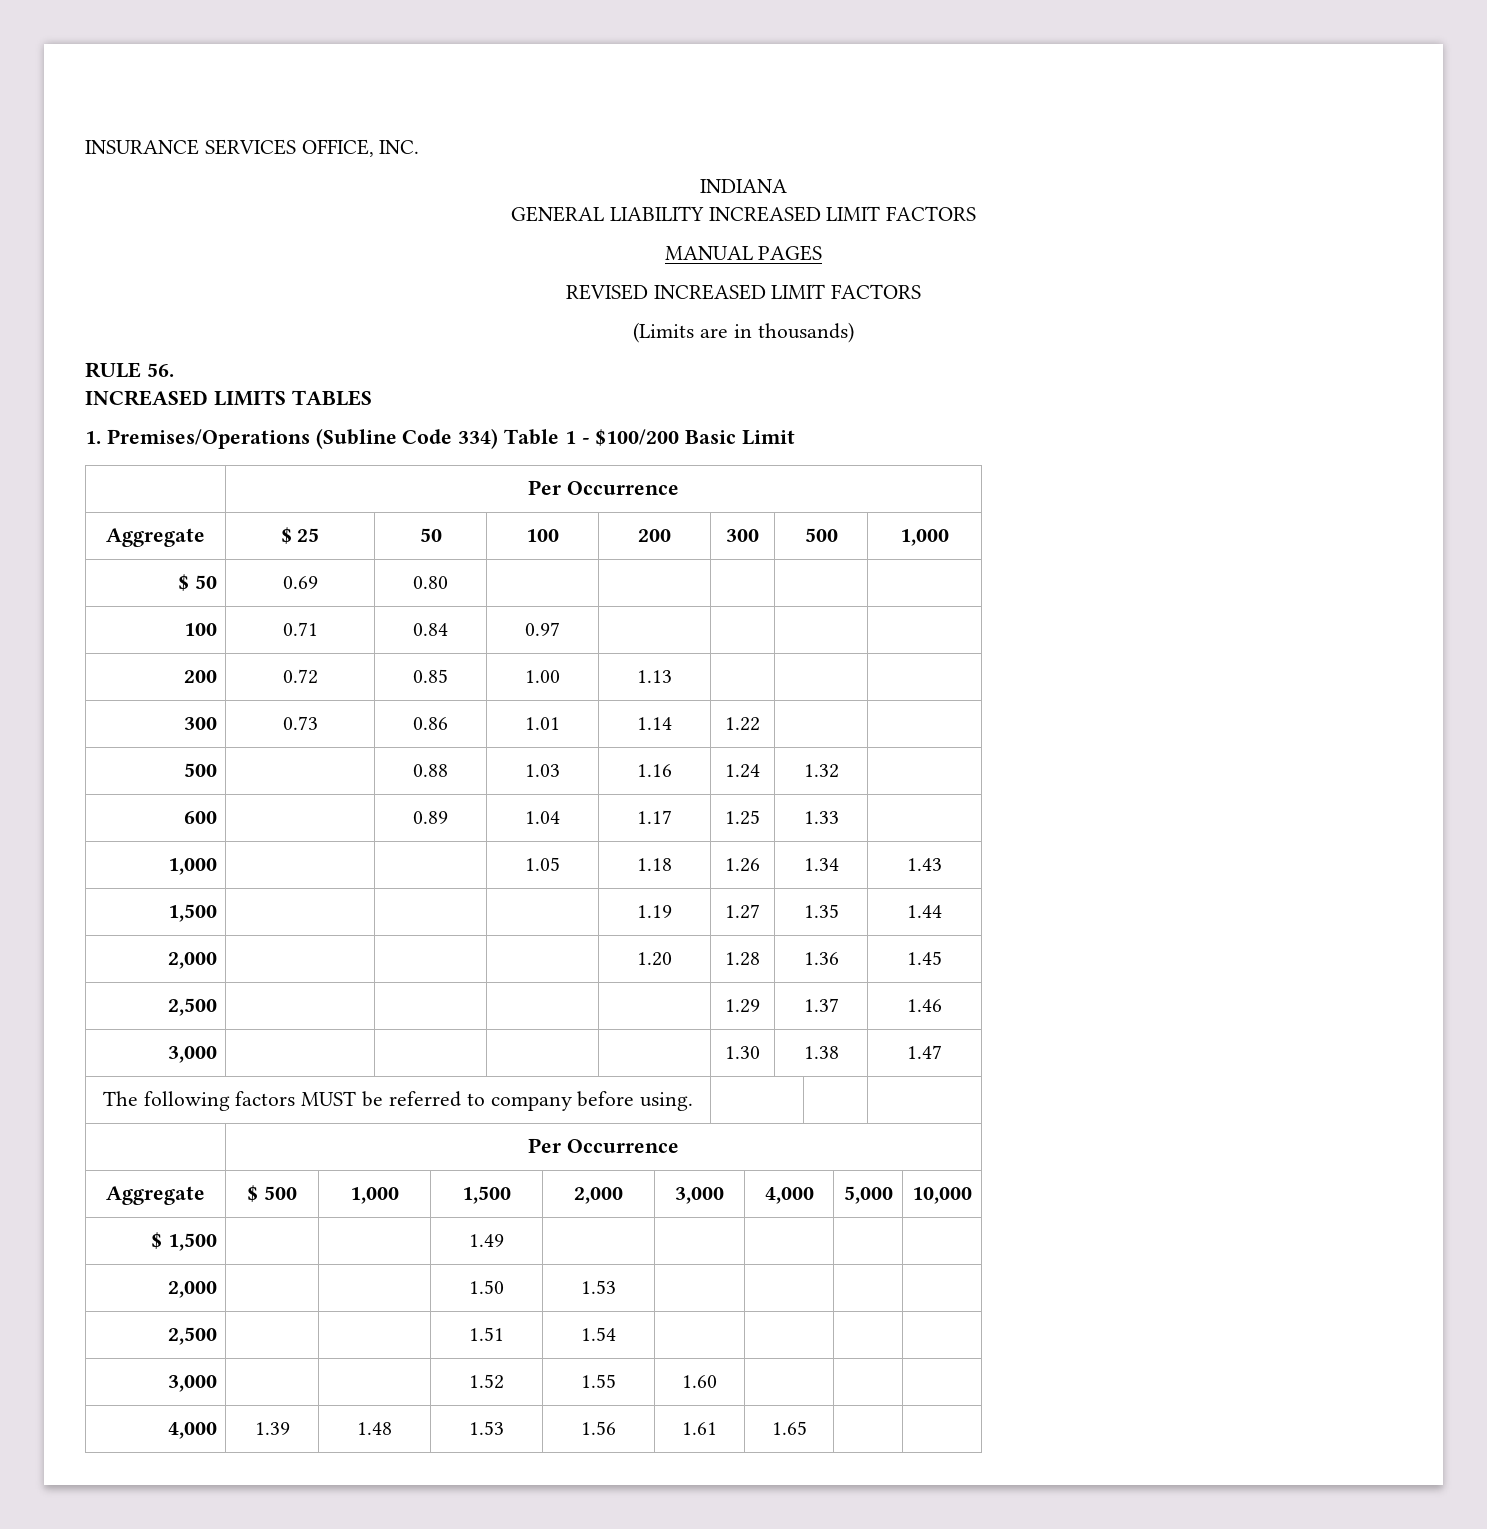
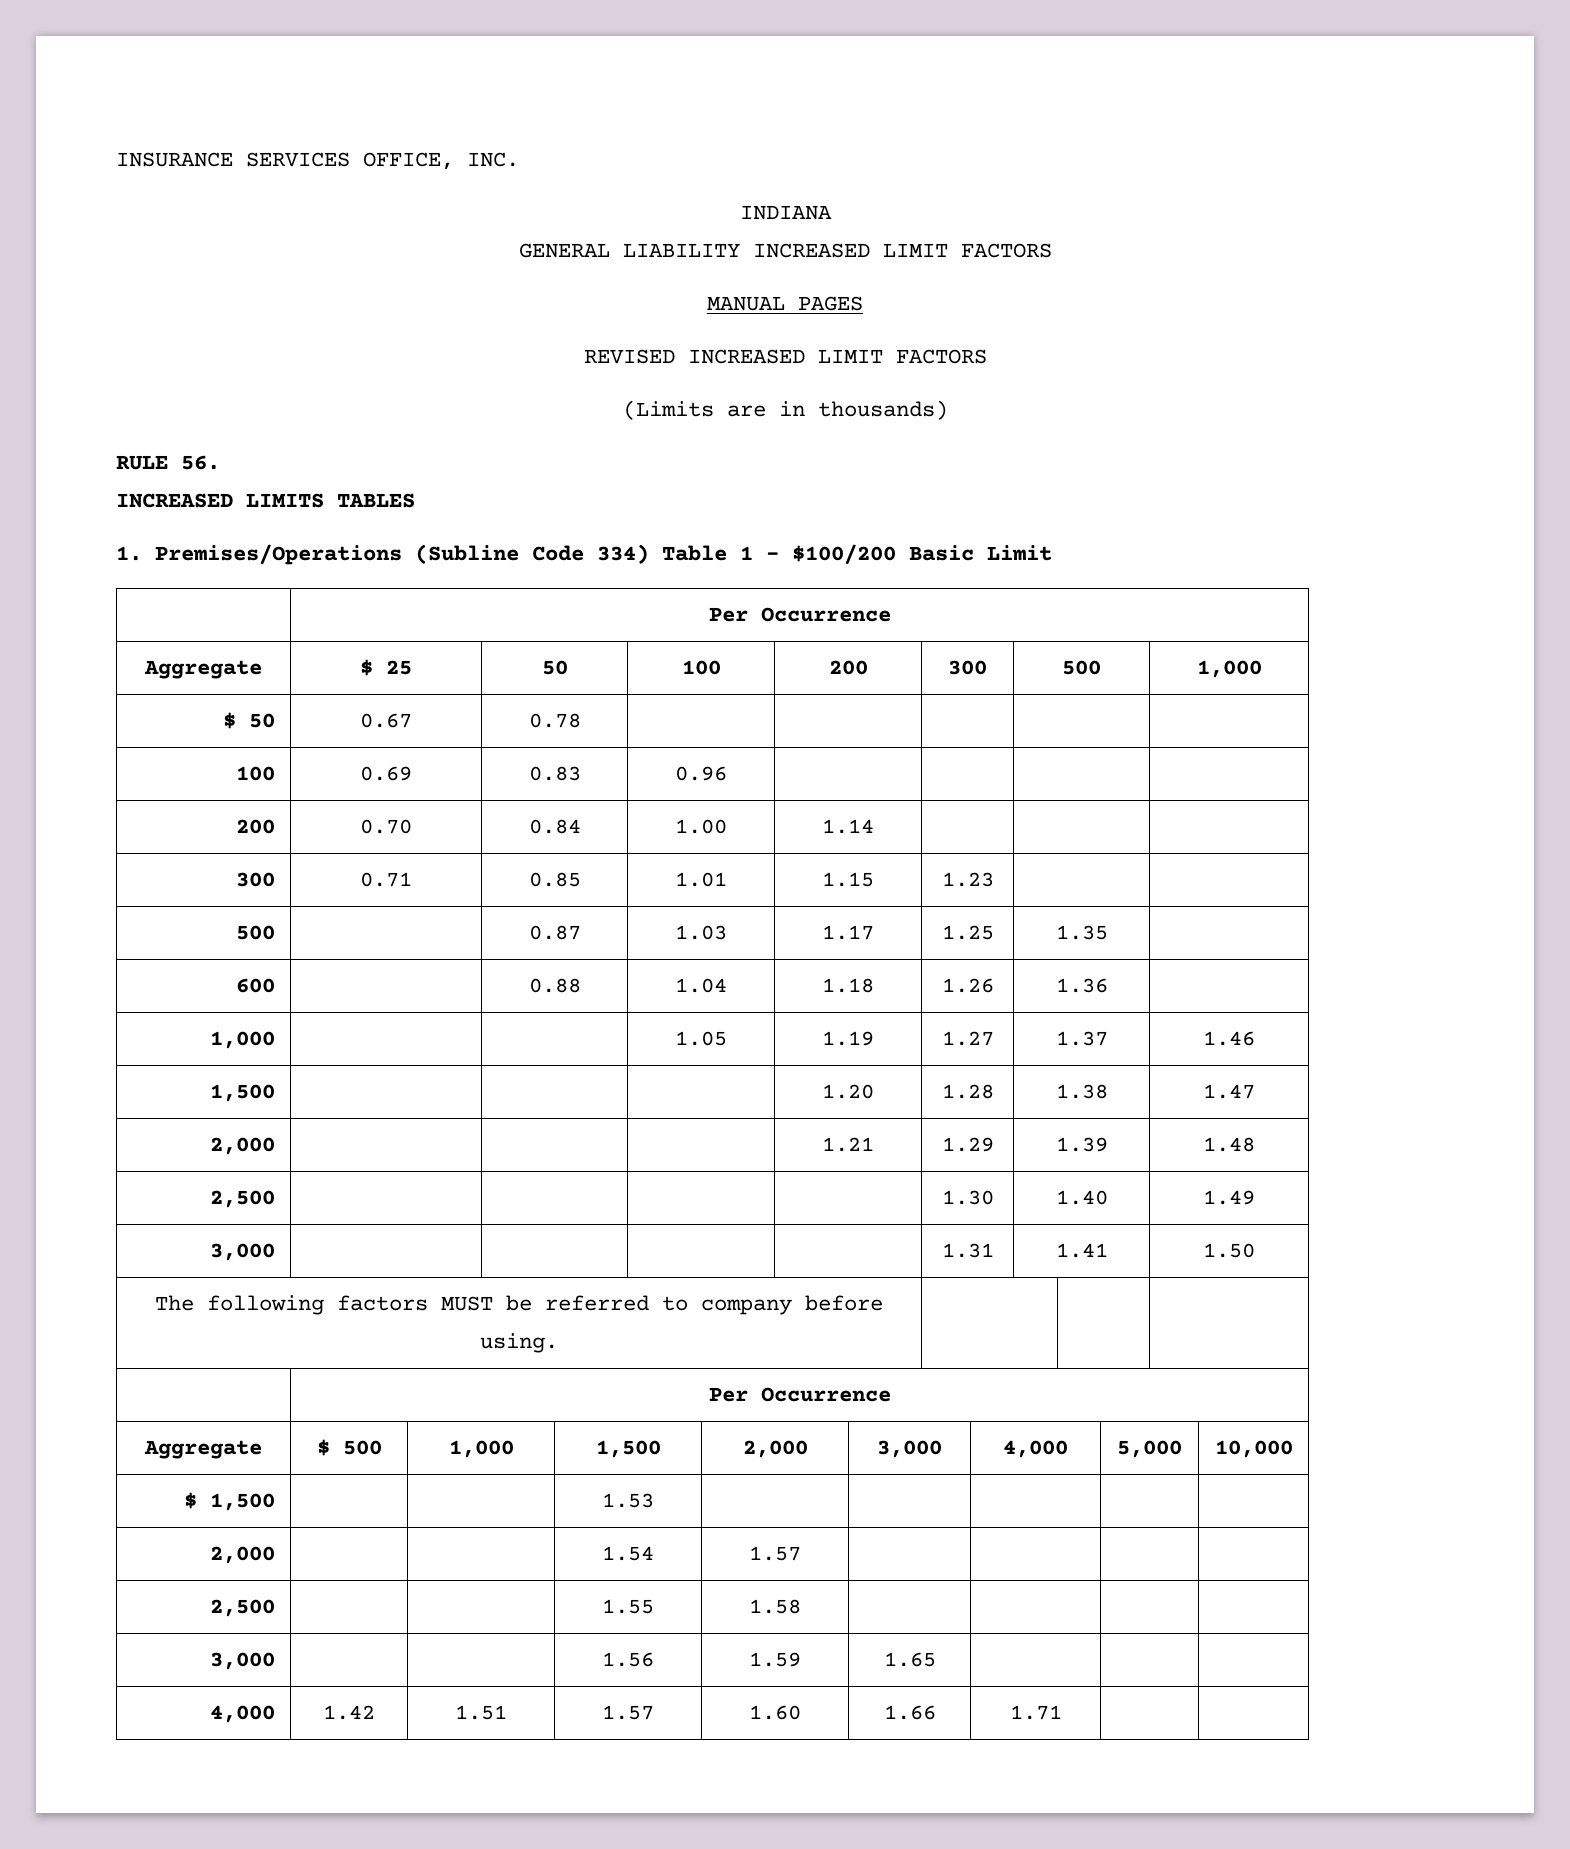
- $ 50 | 0.69 | 0.80 | | | | |
- 100 | 0.71 | 0.84 | 0.97 | | | |
- 200 | 0.72 | 0.85 | 1.00 | 1.13 | | |
- 300 | 0.73 | 0.86 | 1.01 | 1.14 | 1.22 | |
+ $ 50 | 0.67 | 0.78 | | | | |
+ 100 | 0.69 | 0.83 | 0.96 | | | |
+ 200 | 0.70 | 0.84 | 1.00 | 1.14 | | |
+ 300 | 0.71 | 0.85 | 1.01 | 1.15 | 1.23 | |
- 500 | | 0.88 | 1.03 | 1.16 | 1.24 | 1.32 |
+ 500 | | 0.87 | 1.03 | 1.17 | 1.25 | 1.35 |
- 600 | | 0.89 | 1.04 | 1.17 | 1.25 | 1.33 |
+ 600 | | 0.88 | 1.04 | 1.18 | 1.26 | 1.36 |
- 1,000 | | | 1.05 | 1.18 | 1.26 | 1.34 | 1.43
- 1,500 | | | | 1.19 | 1.27 | 1.35 | 1.44
- 2,000 | | | | 1.20 | 1.28 | 1.36 | 1.45
- 2,500 | | | | | 1.29 | 1.37 | 1.46
- 3,000 | | | | | 1.30 | 1.38 | 1.47
+ 1,000 | | | 1.05 | 1.19 | 1.27 | 1.37 | 1.46
+ 1,500 | | | | 1.20 | 1.28 | 1.38 | 1.47
+ 2,000 | | | | 1.21 | 1.29 | 1.39 | 1.48
+ 2,500 | | | | | 1.30 | 1.40 | 1.49
+ 3,000 | | | | | 1.31 | 1.41 | 1.50
- $ 1,500 | | | 1.49 | | | | |
- 2,000 | | | 1.50 | 1.53 | | | |
- 2,500 | | | 1.51 | 1.54 | | | |
- 3,000 | | | 1.52 | 1.55 | 1.60 | | |
- 4,000 | 1.39 | 1.48 | 1.53 | 1.56 | 1.61 | 1.65 | |
+ $ 1,500 | | | 1.53 | | | | |
+ 2,000 | | | 1.54 | 1.57 | | | |
+ 2,500 | | | 1.55 | 1.58 | | | |
+ 3,000 | | | 1.56 | 1.59 | 1.65 | | |
+ 4,000 | 1.42 | 1.51 | 1.57 | 1.60 | 1.66 | 1.71 | |

